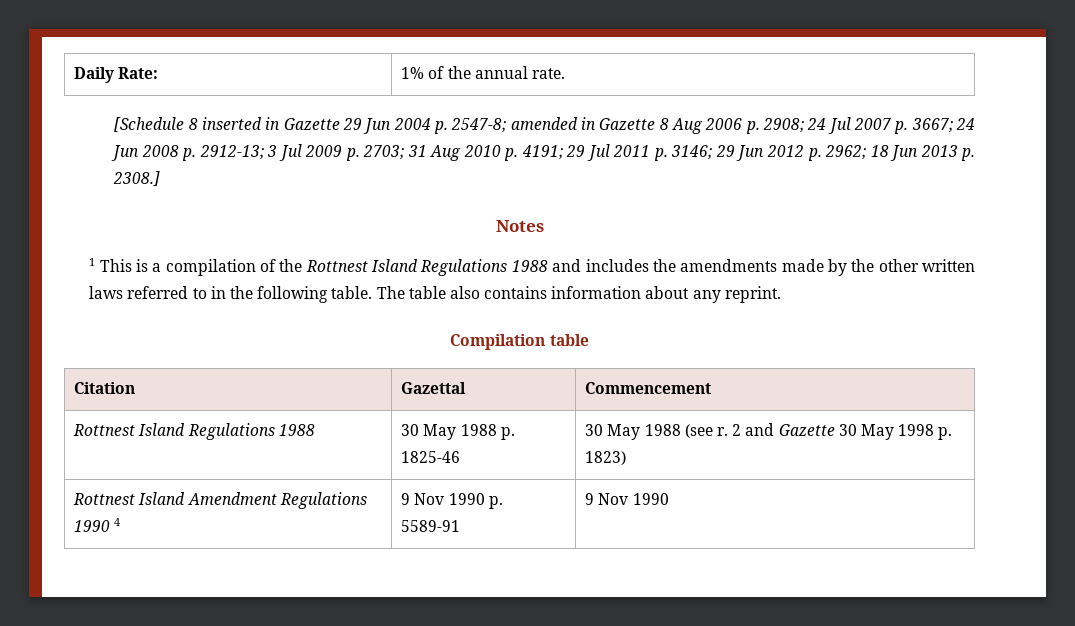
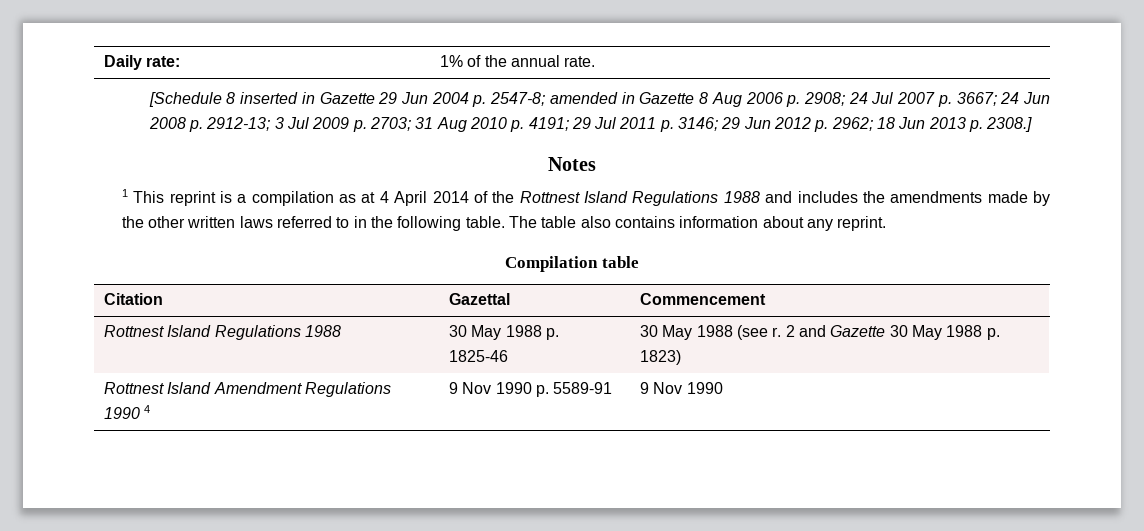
- Daily Rate: | 1% of the annual rate.
+ Daily rate: | 1% of the annual rate.
- 1 This is a compilation of the Rottnest Island Regulations 1988 and includes the amendments made by the other written laws referred to in the following table.
+ 1 This reprint is a compilation as at 4 April 2014 of the Rottnest Island Regulations 1988 and includes the amendments made by the other written laws referred to in the following table.
- Rottnest Island Regulations 1988 | 30 May 1988 p. 1825-46 | 30 May 1988 (see r. 2 and Gazette 30 May 1998 p. 1823)
+ Rottnest Island Regulations 1988 | 30 May 1988 p. 1825-46 | 30 May 1988 (see r. 2 and Gazette 30 May 1988 p. 1823)

